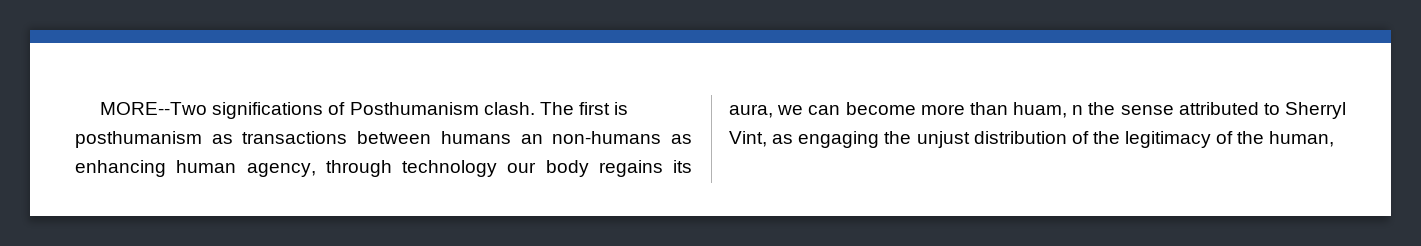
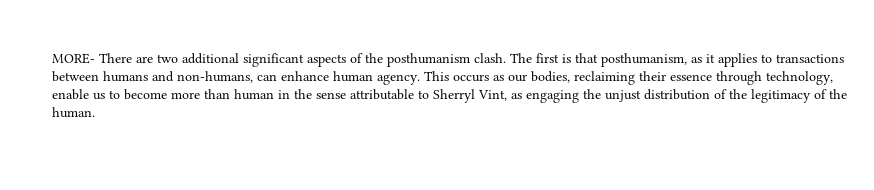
- MORE--Two significations of Posthumanism clash. The first is posthumanism as transactions between humans an non-humans as enhancing human agency, through technology our body regains its aura, we can become more than huam, n the sense attributed to Sherryl Vint, as engaging the unjust distribution of the legitimacy of the human,
+ MORE- There are two additional significant aspects of the posthumanism clash. The first is that posthumanism, as it applies to transactions between humans and non-humans, can enhance human agency. This occurs as our bodies, reclaiming their essence through technology, enable us to become more than human in the sense attributable to Sherryl Vint, as engaging the unjust distribution of the legitimacy of the human.

